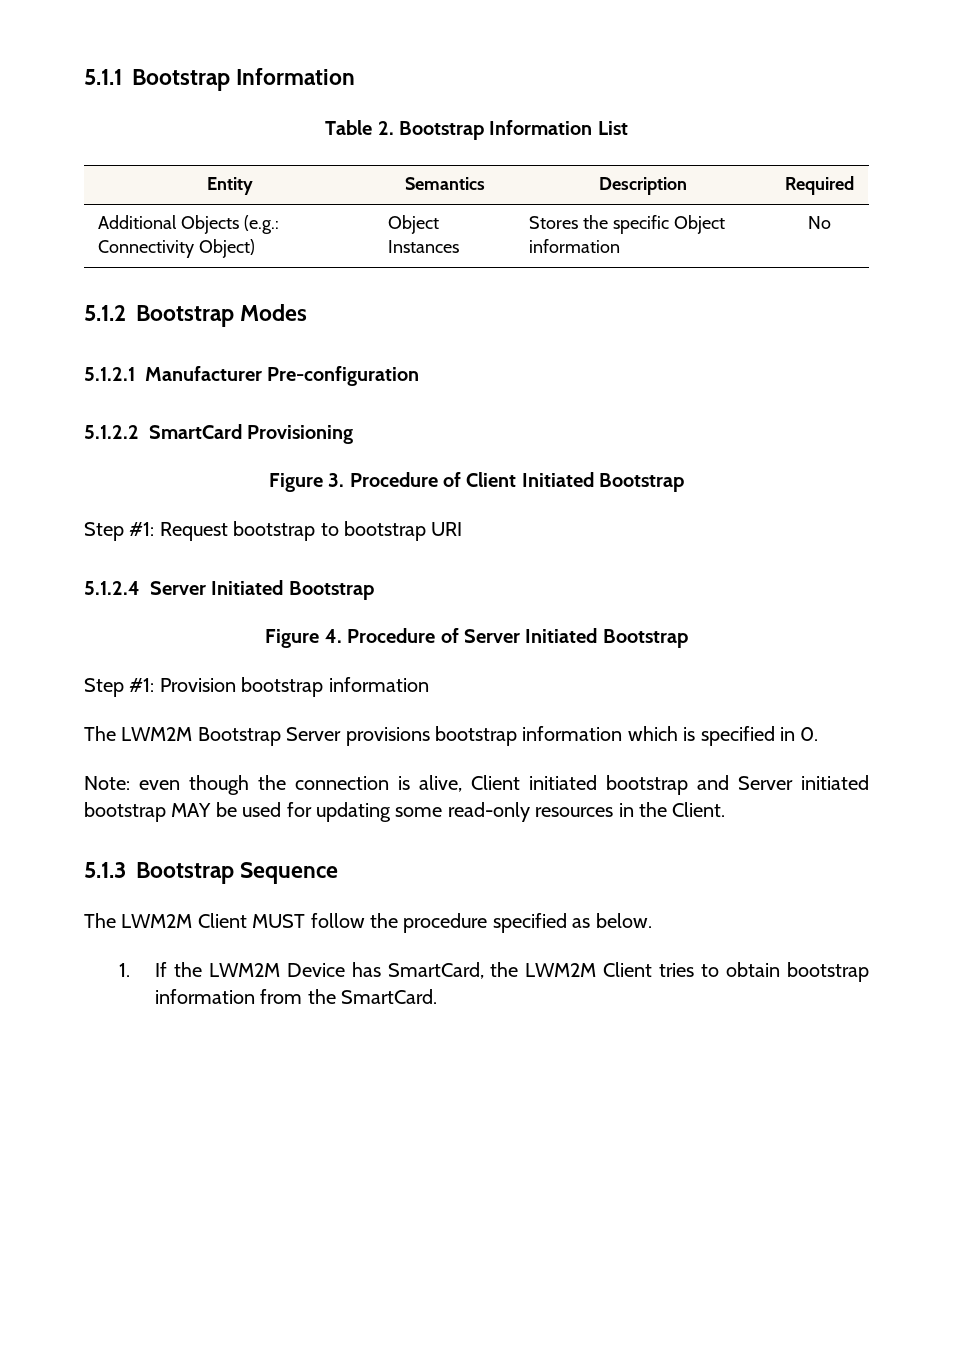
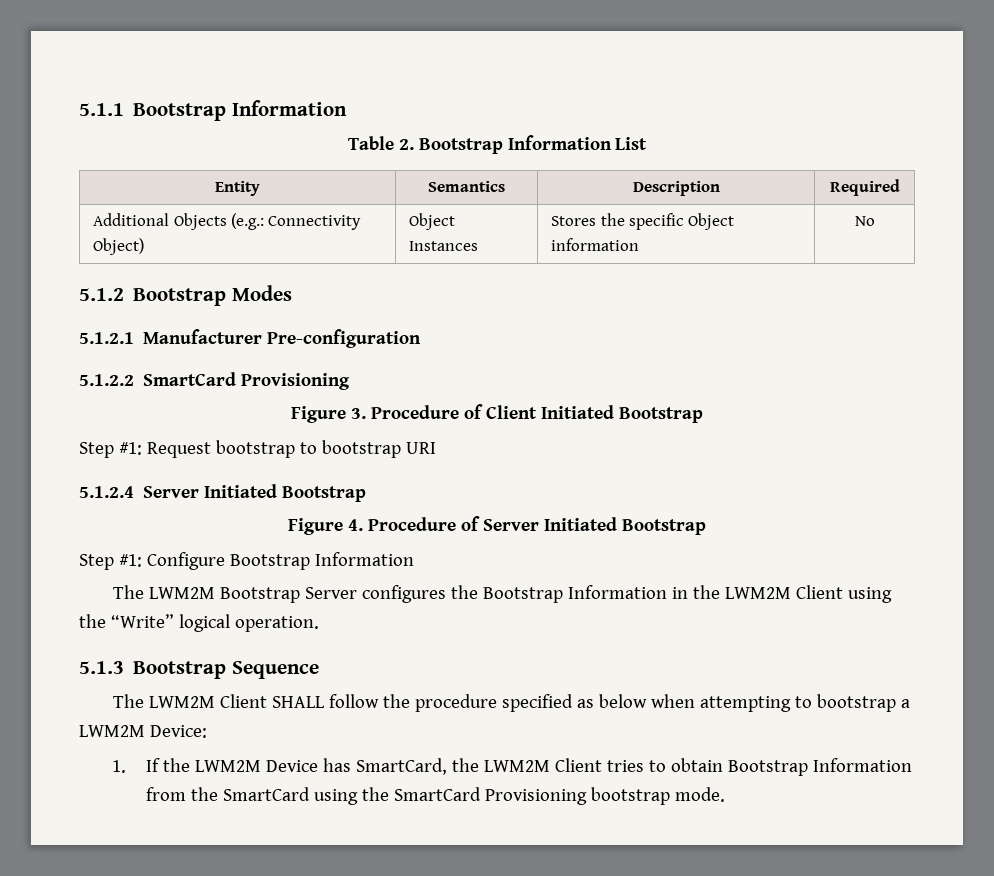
- Step #1: Provision bootstrap information
+ Step #1: Configure Bootstrap Information
- The LWM2M Bootstrap Server provisions bootstrap information which is specified in 0.
- Note: even though the connection is alive, Client initiated bootstrap and Server initiated bootstrap MAY be used for updating some read-only resources in the Client.
+ The LWM2M Bootstrap Server configures the Bootstrap Information in the LWM2M Client using the “Write” logical operation.
- The LWM2M Client MUST follow the procedure specified as below.
+ The LWM2M Client SHALL follow the procedure specified as below when attempting to bootstrap a LWM2M Device:
- 1. If the LWM2M Device has SmartCard, the LWM2M Client tries to obtain bootstrap information from the SmartCard.
+ 1. If the LWM2M Device has SmartCard, the LWM2M Client tries to obtain Bootstrap Information from the SmartCard using the SmartCard Provisioning bootstrap mode.

